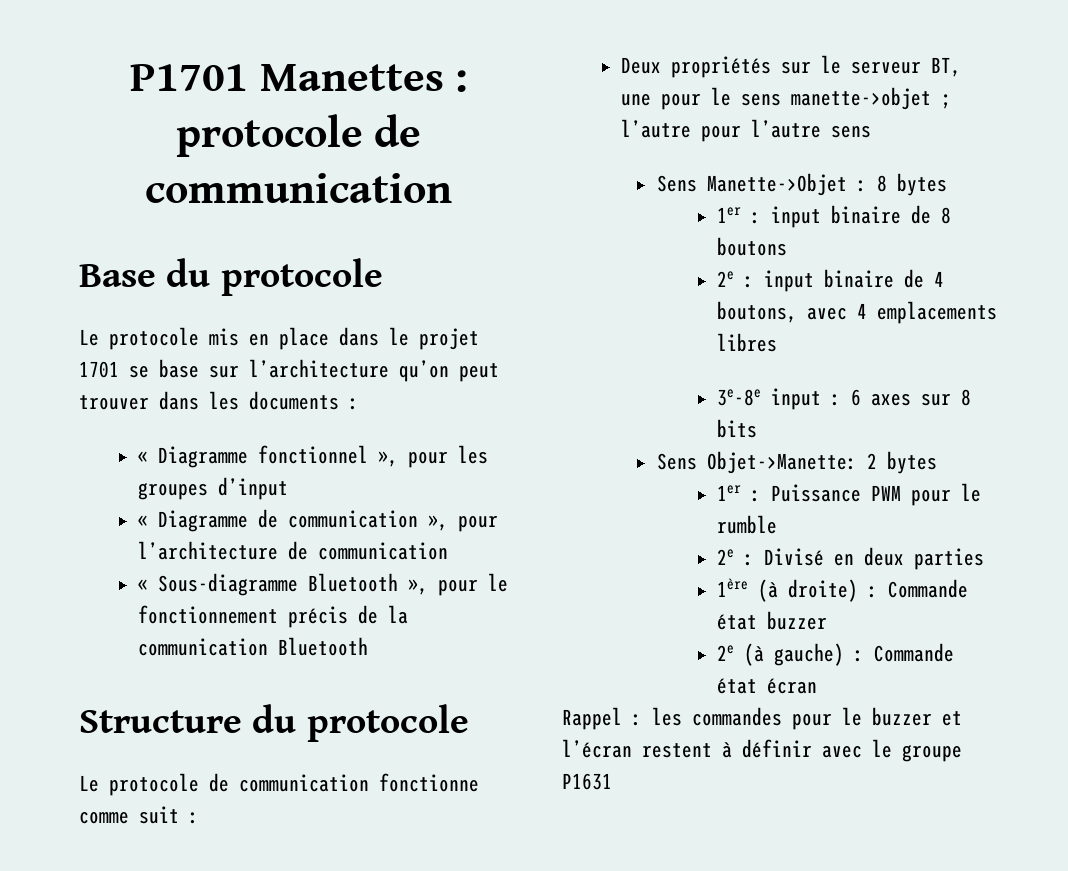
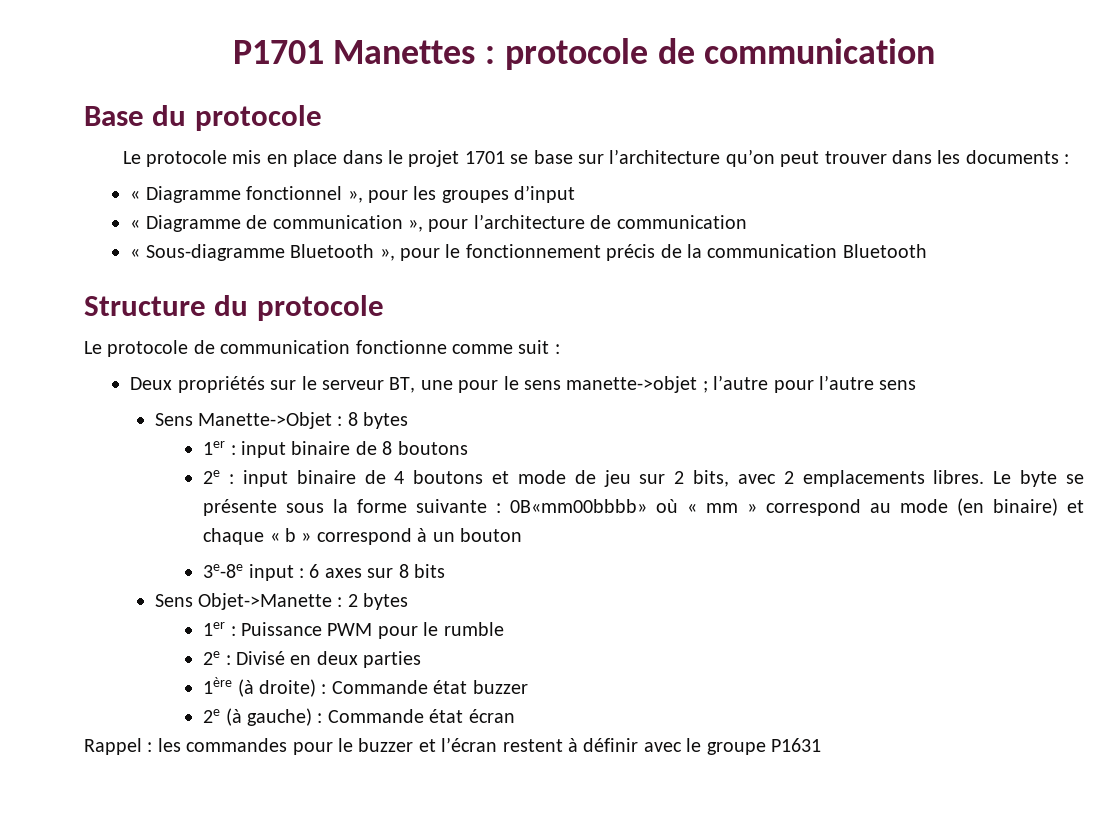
- 2e : input binaire de 4 boutons, avec 4 emplacements libres
+ 2e : input binaire de 4 boutons et mode de jeu sur 2 bits, avec 2 emplacements libres. Le byte se présente sous la forme suivante : 0B«mm00bbbb» où « mm » correspond au mode (en binaire) et chaque « b » correspond à un bouton
- Sens Objet->Manette: 2 bytes
+ Sens Objet->Manette : 2 bytes

